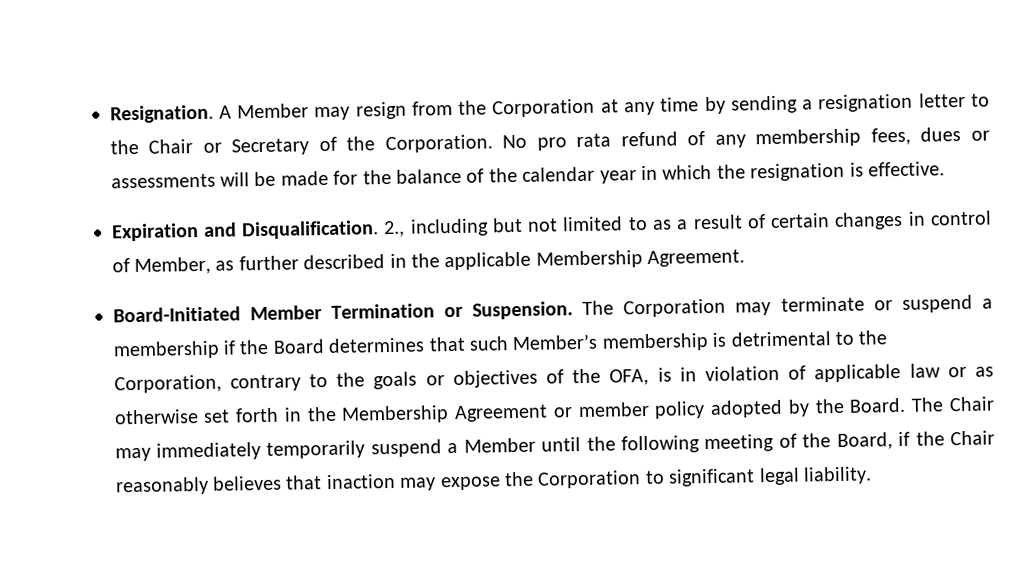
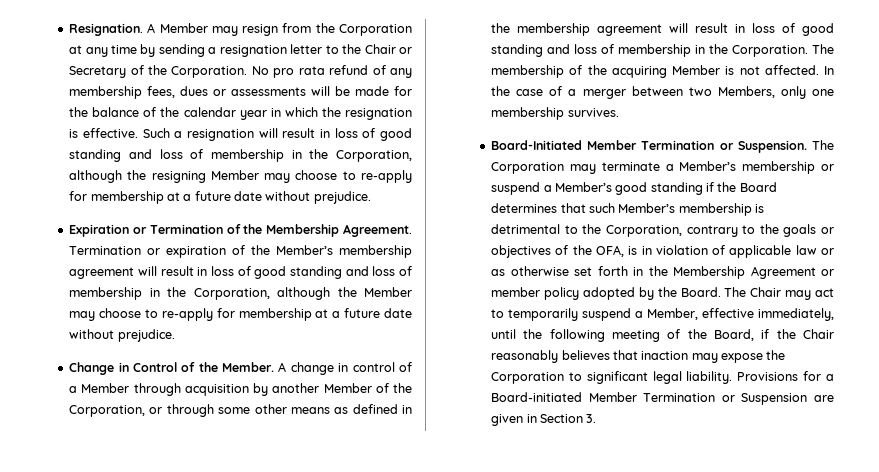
- No pro rata refund of any membership fees, dues or assessments will be made for the balance of the calendar year in which the resignation is effective.
- Expiration and Disqualification. 2., including but not limited to as a result of certain changes in control of Member, as further described in the applicable Membership Agreement.
+ No pro rata refund of any membership fees, dues or assessments will be made for the balance of the calendar year in which the resignation is effective. Such a resignation will result in loss of good standing and loss of membership in the Corporation, although the resigning Member may choose to re-apply for membership at a future date without prejudice.
+ Expiration or Termination of the Membership Agreement. Termination or expiration of the Member’s membership agreement will result in loss of good standing and loss of membership in the Corporation, although the Member may choose to re-apply for membership at a future date without prejudice.
+ Change in Control of the Member. A change in control of a Member through acquisition by another Member of the Corporation, or through some other means as defined in the membership agreement will result in loss of good standing and loss of membership in the Corporation. The membership of the acquiring Member is not affected. In the case of a merger between two Members, only one membership survives.
- The Corporation may terminate or suspend a membership if the Board determines that such Member’s membership is detrimental to the Corporation, contrary to the goals or objectives of the OFA, is in violation of applicable law or as otherwise set forth in the Membership Agreement or member policy adopted by the Board.
+ The Corporation may terminate a Member’s membership or suspend a Member’s good standing if the Board determines that such Member’s membership is detrimental to the Corporation, contrary to the goals or objectives of the OFA, is in violation of applicable law or as otherwise set forth in the Membership Agreement or member policy adopted by the Board.
- The Chair may immediately temporarily suspend a Member until the following meeting of the Board, if the Chair reasonably believes that inaction may expose the Corporation to significant legal liability.
+ The Chair may act to temporarily suspend a Member, effective immediately, until the following meeting of the Board, if the Chair reasonably believes that inaction may expose the Corporation to significant legal liability.
+ Provisions for a Board-initiated Member Termination or Suspension are given in Section 3.

